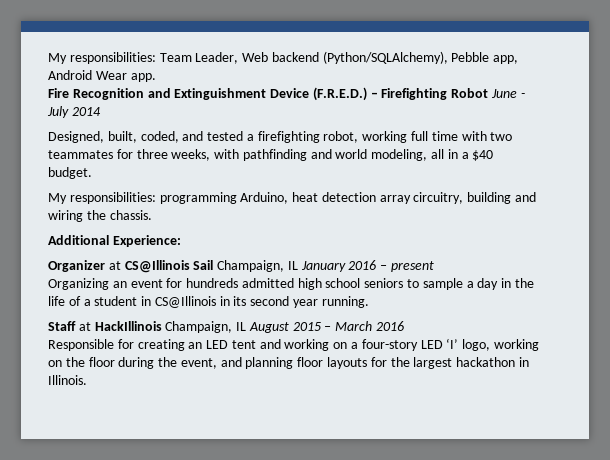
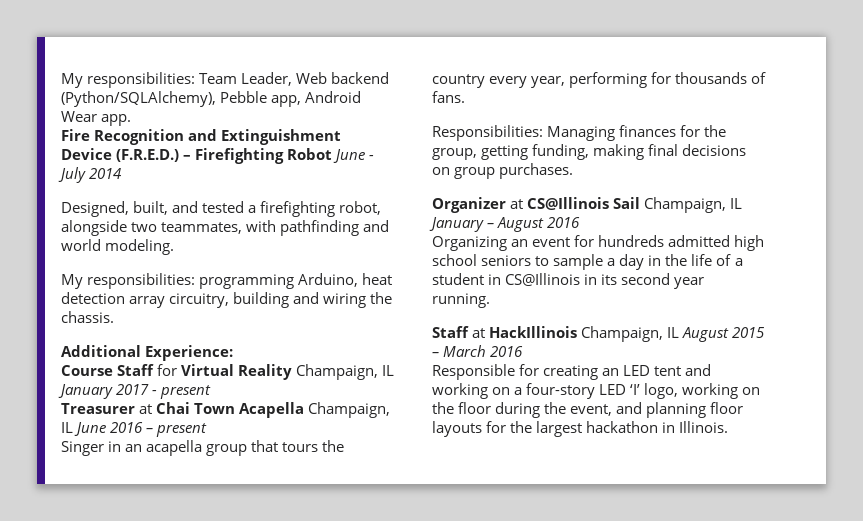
- Designed, built, coded, and tested a firefighting robot, working full time with two teammates for three weeks, with pathfinding and world modeling, all in a $40 budget.
+ Designed, built, and tested a firefighting robot, alongside two teammates, with pathfinding and world modeling.
+ Course Staff for Virtual Reality Champaign, IL January 2017 - present
+ Treasurer at Chai Town Acapella Champaign, IL June 2016 – present
+ Singer in an acapella group that tours the country every year, performing for thousands of fans.
+ Responsibilities: Managing finances for the group, getting funding, making final decisions on group purchases.
- Organizer at CS@Illinois Sail Champaign, IL January 2016 – present
+ Organizer at CS@Illinois Sail Champaign, IL January – August 2016

